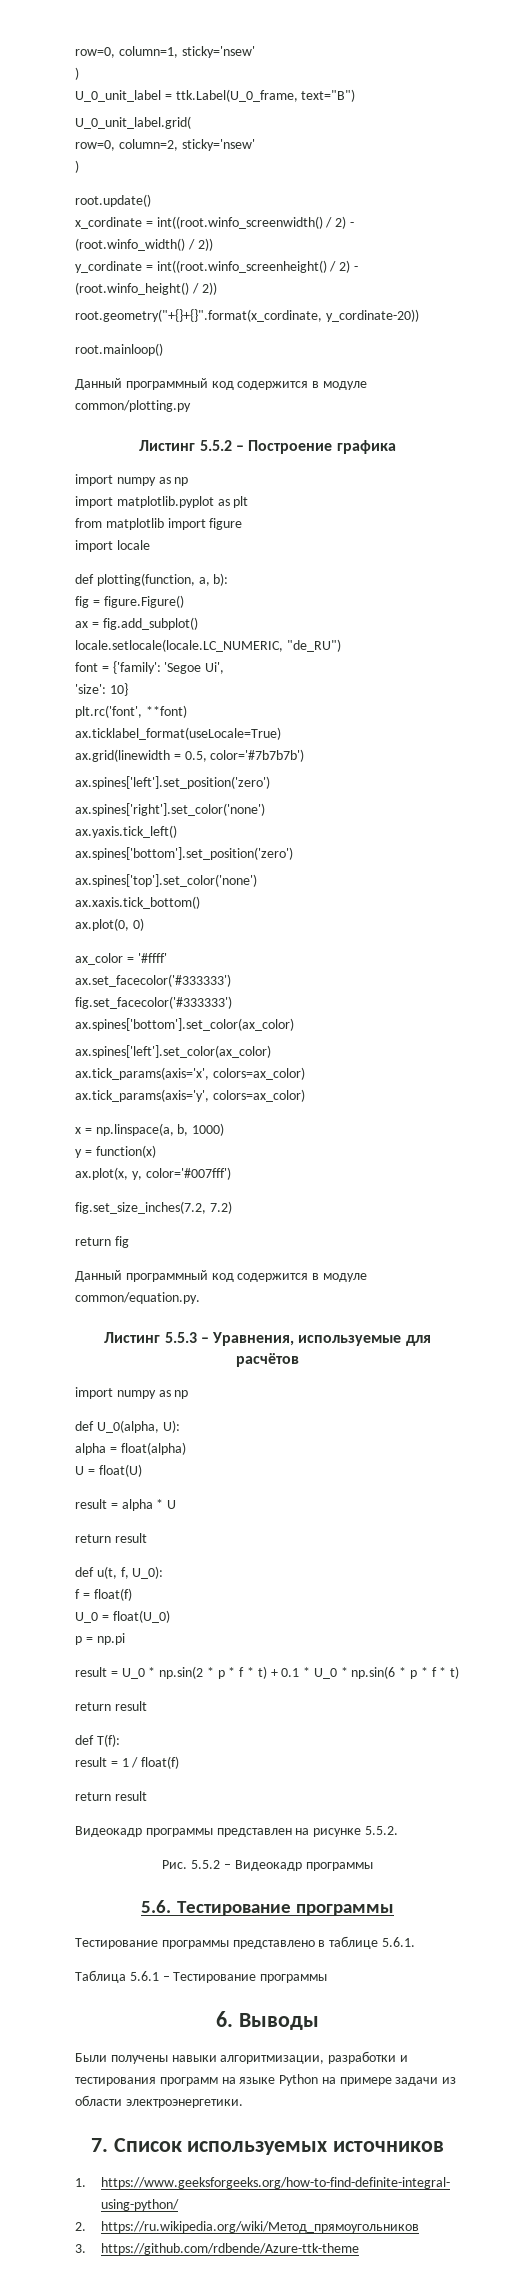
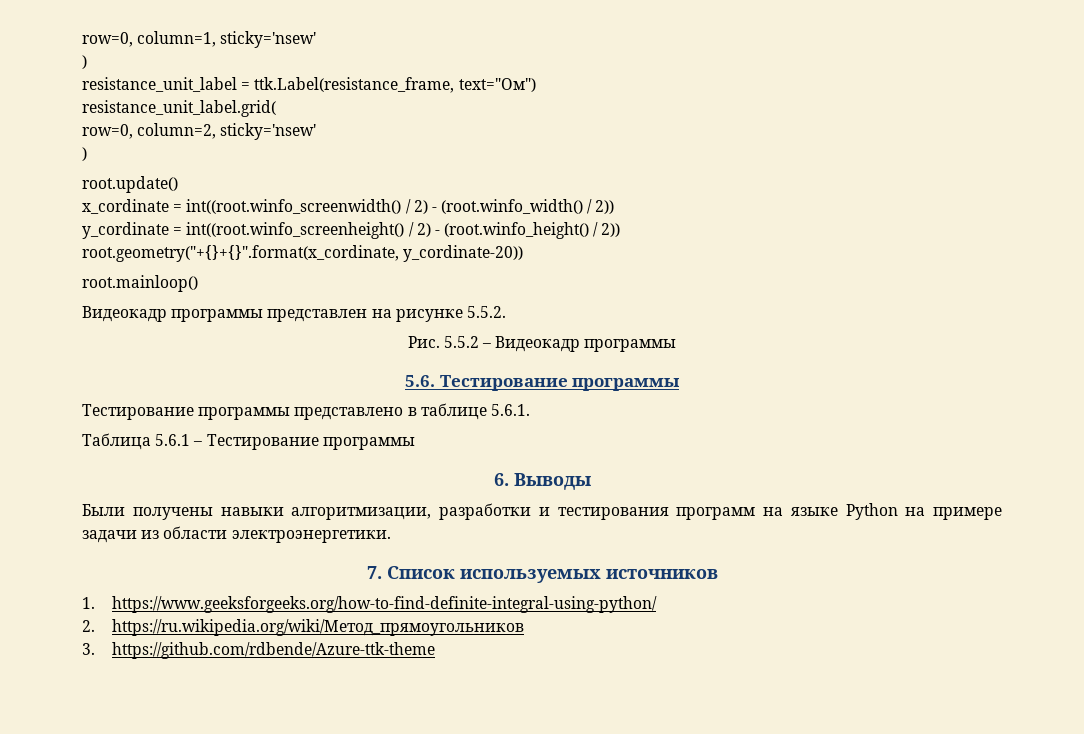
- U_0_unit_label = ttk.Label(U_0_frame, text="В")
- U_0_unit_label.grid(
+ resistance_unit_label = ttk.Label(resistance_frame, text="Ом")
+ resistance_unit_label.grid(
- Данный программный код содержится в модуле common/plotting.py
- Листинг 5.5.2 – Построение графика
- import numpy as np
- import matplotlib.pyplot as plt
- from matplotlib import figure
- import locale
- def plotting(function, a, b):
- fig = figure.Figure()
- ax = fig.add_subplot()
- locale.setlocale(locale.LC_NUMERIC, "de_RU")
- font = {'family': 'Segoe Ui',
- 'size': 10}
- plt.rc('font', **font)
- ax.ticklabel_format(useLocale=True)
- ax.grid(linewidth = 0.5, color='#7b7b7b')
- ax.spines['left'].set_position('zero')
- ax.spines['right'].set_color('none')
- ax.yaxis.tick_left()
- ax.spines['bottom'].set_position('zero')
- ax.spines['top'].set_color('none')
- ax.xaxis.tick_bottom()
- ax.plot(0, 0)
- ax_color = '#ffff'
- ax.set_facecolor('#333333')
- fig.set_facecolor('#333333')
- ax.spines['bottom'].set_color(ax_color)
- ax.spines['left'].set_color(ax_color)
- ax.tick_params(axis='x', colors=ax_color)
- ax.tick_params(axis='y', colors=ax_color)
- x = np.linspace(a, b, 1000)
- y = function(x)
- ax.plot(x, y, color='#007fff')
- fig.set_size_inches(7.2, 7.2)
- return fig
- Данный программный код содержится в модуле common/equation.py.
- Листинг 5.5.3 – Уравнения, используемые для расчётов
- import numpy as np
- def U_0(alpha, U):
- alpha = float(alpha)
- U = float(U)
- result = alpha * U
- return result
- def u(t, f, U_0):
- f = float(f)
- U_0 = float(U_0)
- p = np.pi
- result = U_0 * np.sin(2 * p * f * t) + 0.1 * U_0 * np.sin(6 * p * f * t)
- return result
- def T(f):
- result = 1 / float(f)
- return result

